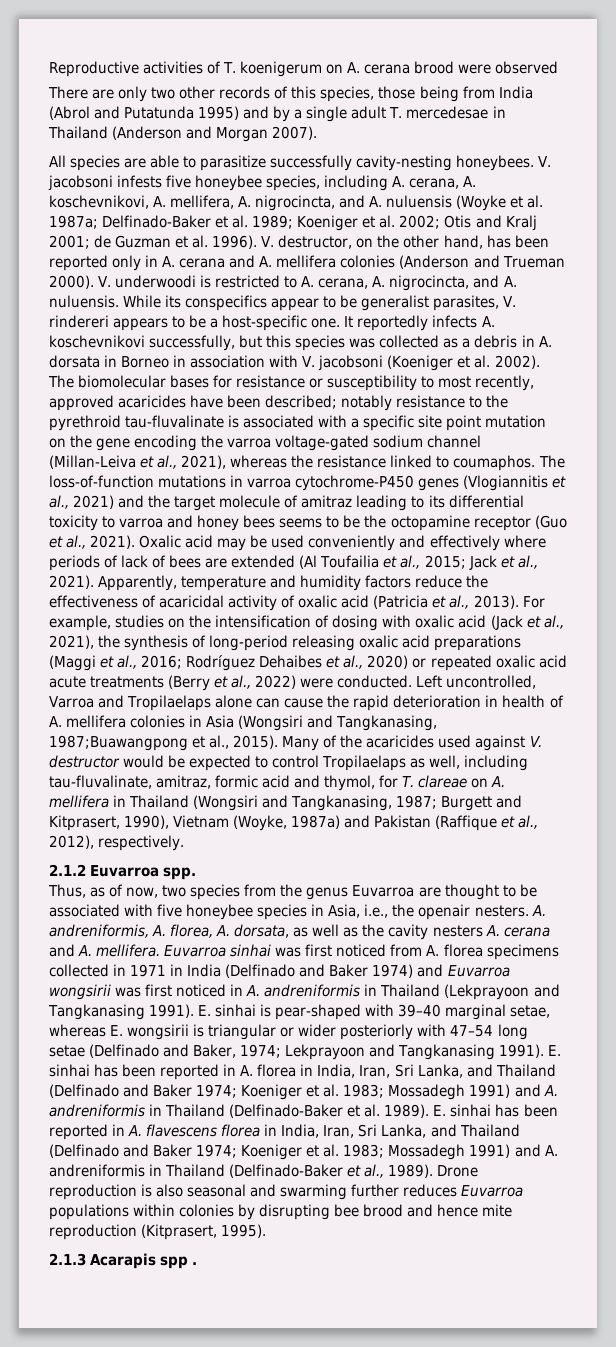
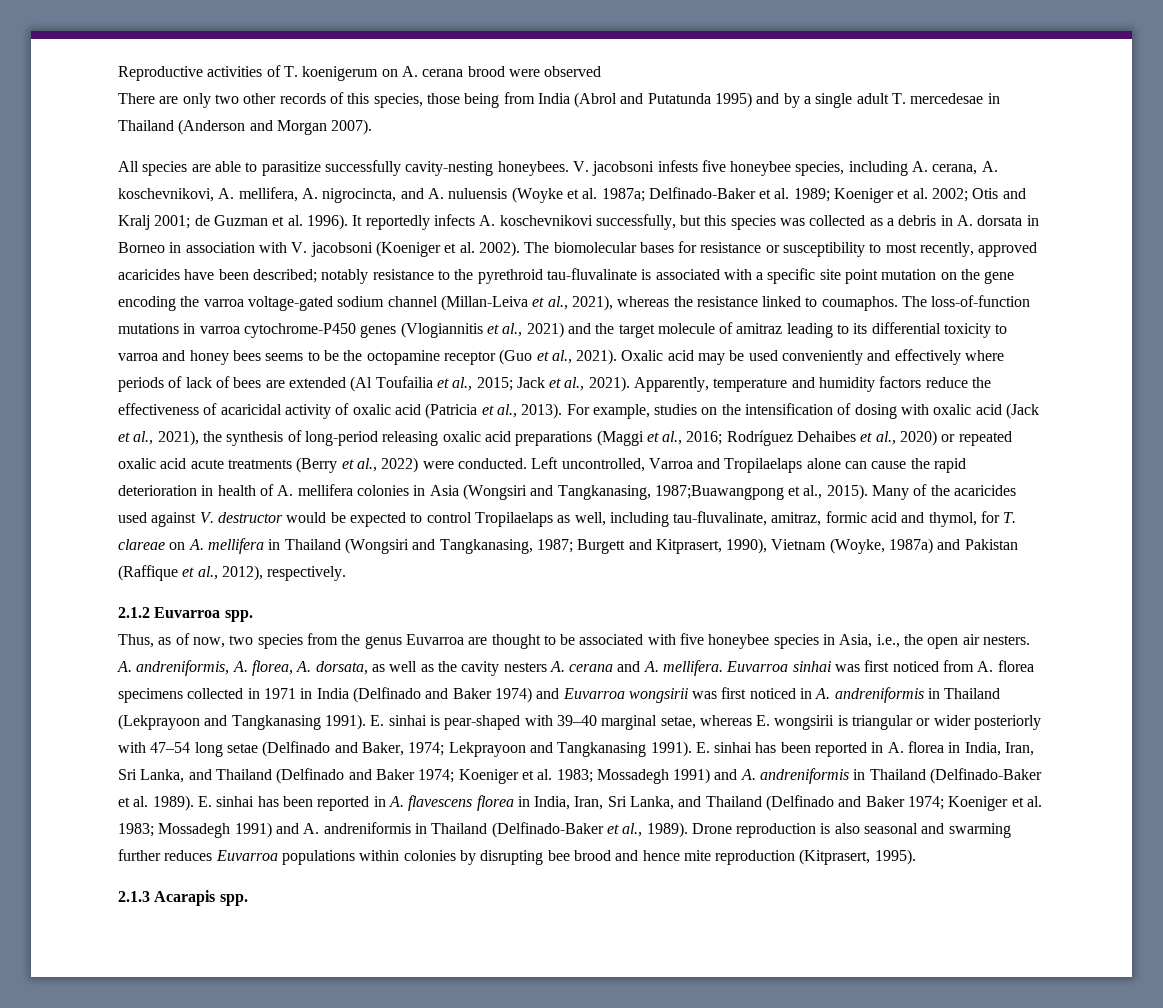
- V. destructor, on the other hand, has been reported only in A. cerana and A. mellifera colonies (Anderson and Trueman 2000). V. underwoodi is restricted to A. cerana, A. nigrocincta, and A. nuluensis. While its conspecifics appear to be generalist parasites, V. rindereri appears to be a host-specific one.
- Thus, as of now, two species from the genus Euvarroa are thought to be associated with five honeybee species in Asia, i.e., the openair nesters.
+ Thus, as of now, two species from the genus Euvarroa are thought to be associated with five honeybee species in Asia, i.e., the open air nesters.
- 2.1.3 Acarapis spp .
+ 2.1.3 Acarapis spp.

